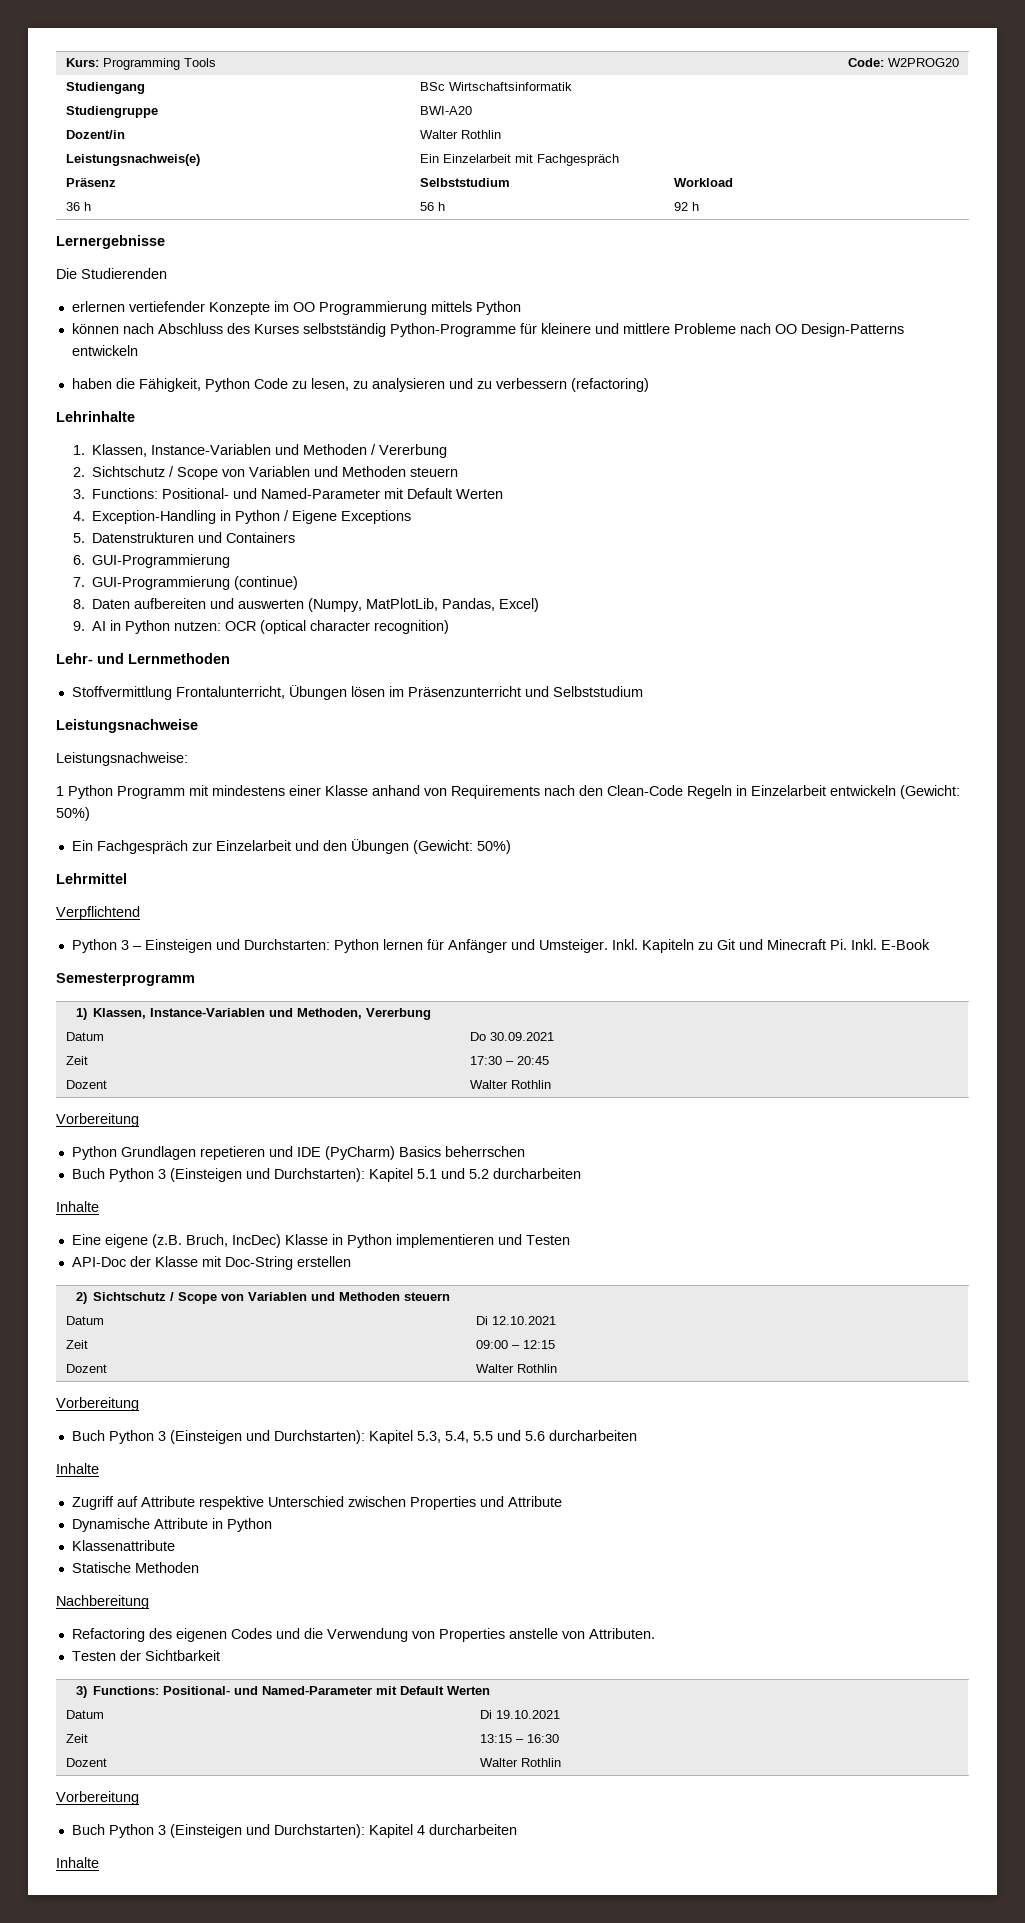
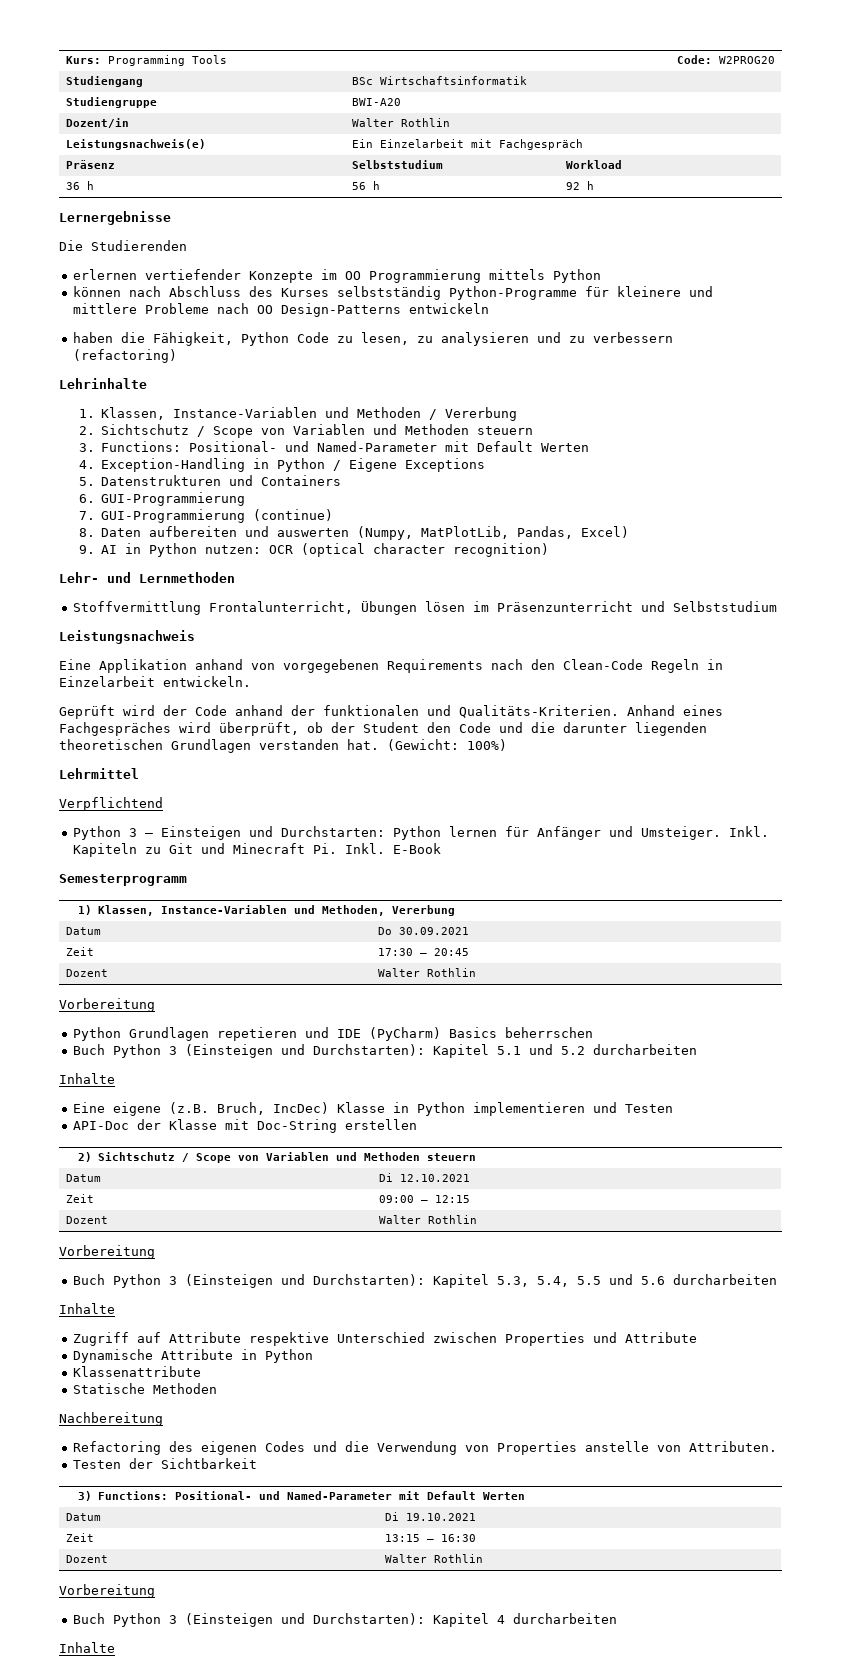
- Leistungsnachweise
- Leistungsnachweise:
- 1 Python Programm mit mindestens einer Klasse anhand von Requirements nach den Clean-Code Regeln in Einzelarbeit entwickeln (Gewicht: 50%)
- Ein Fachgespräch zur Einzelarbeit und den Übungen (Gewicht: 50%)
+ Leistungsnachweis
+ Eine Applikation anhand von vorgegebenen Requirements nach den Clean-Code Regeln in Einzelarbeit entwickeln.
+ Geprüft wird der Code anhand der funktionalen und Qualitäts-Kriterien. Anhand eines Fachgespräches wird überprüft, ob der Student den Code und die darunter liegenden theoretischen Grundlagen verstanden hat. (Gewicht: 100%)

